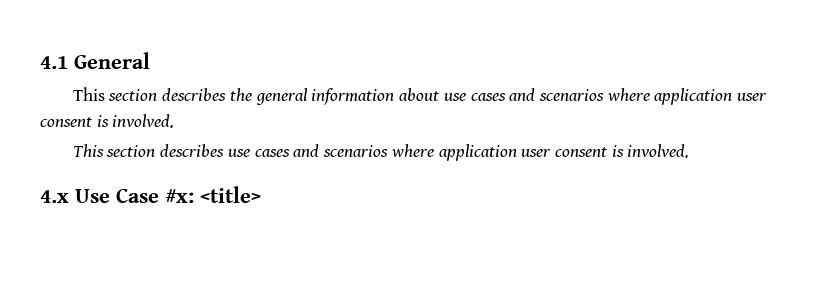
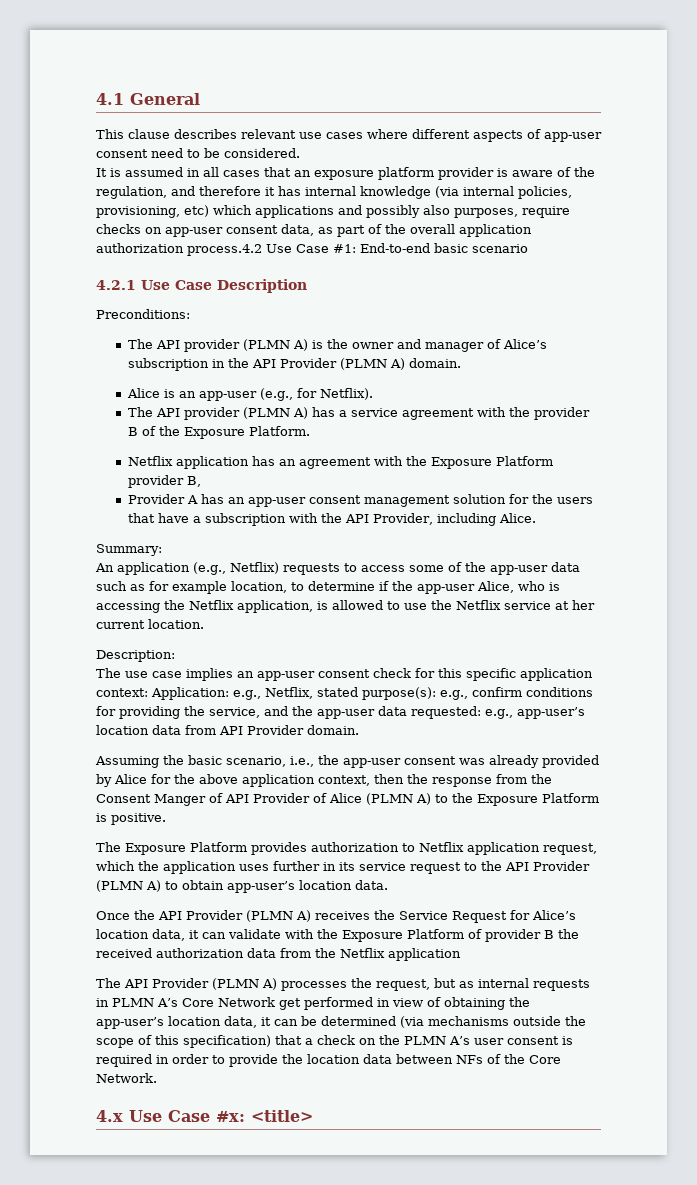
- This section describes the general information about use cases and scenarios where application user consent is involved.
- This section describes use cases and scenarios where application user consent is involved.
+ This clause describes relevant use cases where different aspects of app-user consent need to be considered.
+ It is assumed in all cases that an exposure platform provider is aware of the regulation, and therefore it has internal knowledge (via internal policies, provisioning, etc) which applications and possibly also purposes, require checks on app-user consent data, as part of the overall application authorization process.4.2 Use Case #1: End-to-end basic scenario
+ 4.2.1 Use Case Description
+ Preconditions:
+ The API provider (PLMN A) is the owner and manager of Alice’s subscription in the API Provider (PLMN A) domain.
+ Alice is an app-user (e.g., for Netflix).
+ The API provider (PLMN A) has a service agreement with the provider B of the Exposure Platform.
+ Netflix application has an agreement with the Exposure Platform provider B,
+ Provider A has an app-user consent management solution for the users that have a subscription with the API Provider, including Alice.
+ Summary:
+ An application (e.g., Netflix) requests to access some of the app-user data such as for example location, to determine if the app-user Alice, who is accessing the Netflix application, is allowed to use the Netflix service at her current location.
+ Description:
+ The use case implies an app-user consent check for this specific application context: Application: e.g., Netflix, stated purpose(s): e.g., confirm conditions for providing the service, and the app-user data requested: e.g., app-user’s location data from API Provider domain.
+ Assuming the basic scenario, i.e., the app-user consent was already provided by Alice for the above application context, then the response from the Consent Manger of API Provider of Alice (PLMN A) to the Exposure Platform is positive.
+ The Exposure Platform provides authorization to Netflix application request, which the application uses further in its service request to the API Provider (PLMN A) to obtain app-user’s location data.
+ Once the API Provider (PLMN A) receives the Service Request for Alice’s location data, it can validate with the Exposure Platform of provider B the received authorization data from the Netflix application
+ The API Provider (PLMN A) processes the request, but as internal requests in PLMN A’s Core Network get performed in view of obtaining the app-user’s location data, it can be determined (via mechanisms outside the scope of this specification) that a check on the PLMN A’s user consent is required in order to provide the location data between NFs of the Core Network.

